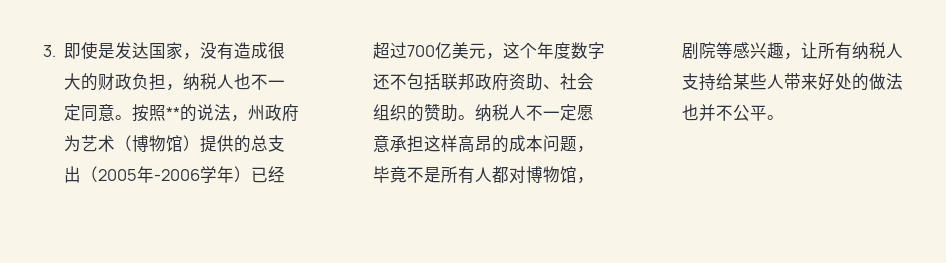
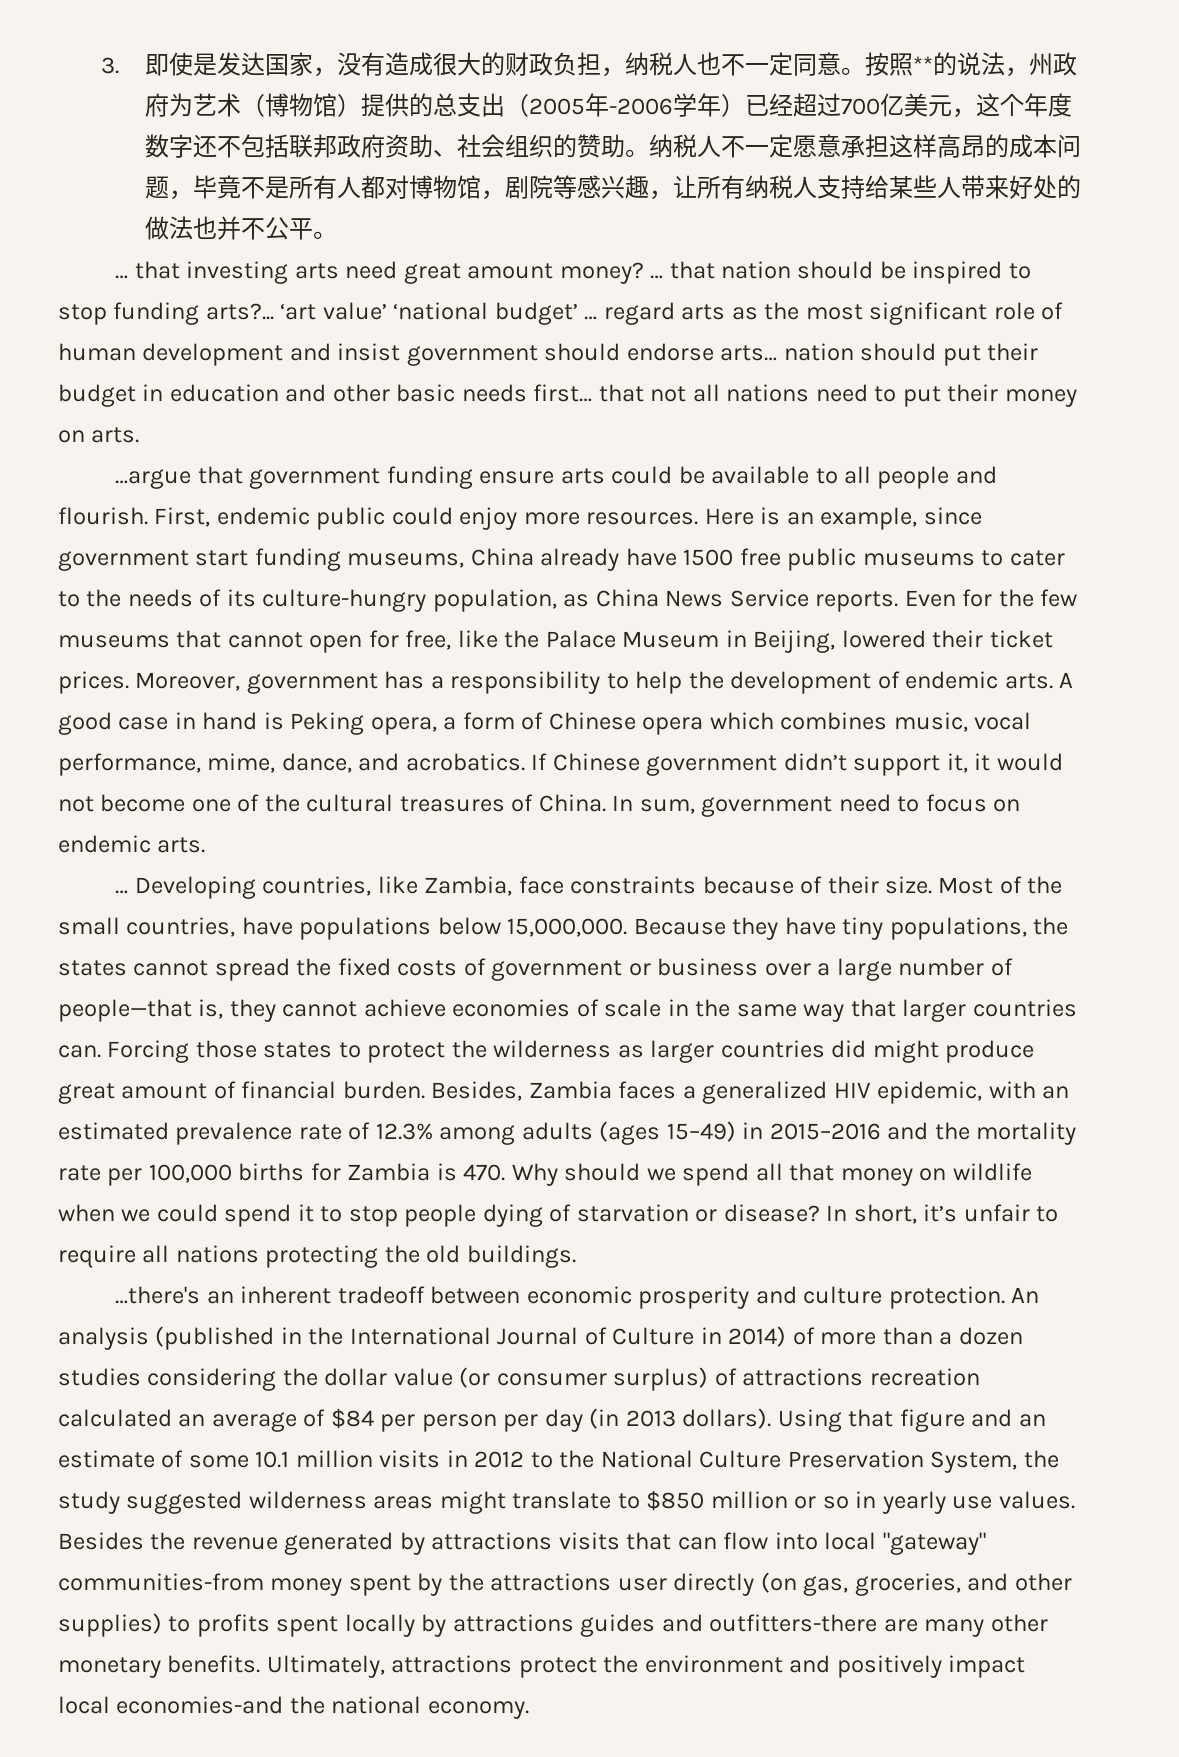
+ … that investing arts need great amount money? … that nation should be inspired to stop funding arts?... ‘art value’ ‘national budget’ … regard arts as the most significant role of human development and insist government should endorse arts… nation should put their budget in education and other basic needs first… that not all nations need to put their money on arts.
+ …argue that government funding ensure arts could be available to all people and flourish. First, endemic public could enjoy more resources. Here is an example, since government start funding museums, China already have 1500 free public museums to cater to the needs of its culture-hungry population, as China News Service reports. Even for the few museums that cannot open for free, like the Palace Museum in Beijing, lowered their ticket prices. Moreover, government has a responsibility to help the development of endemic arts. A good case in hand is Peking opera, a form of Chinese opera which combines music, vocal performance, mime, dance, and acrobatics. If Chinese government didn’t support it, it would not become one of the cultural treasures of China. In sum, government need to focus on endemic arts.
+ … Developing countries, like Zambia, face constraints because of their size. Most of the small countries, have populations below 15,000,000. Because they have tiny populations, the states cannot spread the fixed costs of government or business over a large number of people—that is, they cannot achieve economies of scale in the same way that larger countries can. Forcing those states to protect the wilderness as larger countries did might produce great amount of financial burden. Besides, Zambia faces a generalized HIV epidemic, with an estimated prevalence rate of 12.3% among adults (ages 15–49) in 2015–2016 and the mortality rate per 100,000 births for Zambia is 470. Why should we spend all that money on wildlife when we could spend it to stop people dying of starvation or disease? In short, it’s unfair to require all nations protecting the old buildings.
+ …there's an inherent tradeoff between economic prosperity and culture protection. An analysis (published in the International Journal of Culture in 2014) of more than a dozen studies considering the dollar value (or consumer surplus) of attractions recreation calculated an average of $84 per person per day (in 2013 dollars). Using that figure and an estimate of some 10.1 million visits in 2012 to the National Culture Preservation System, the study suggested wilderness areas might translate to $850 million or so in yearly use values. Besides the revenue generated by attractions visits that can flow into local "gateway" communities-from money spent by the attractions user directly (on gas, groceries, and other supplies) to profits spent locally by attractions guides and outfitters-there are many other monetary benefits. Ultimately, attractions protect the environment and positively impact local economies-and the national economy.

